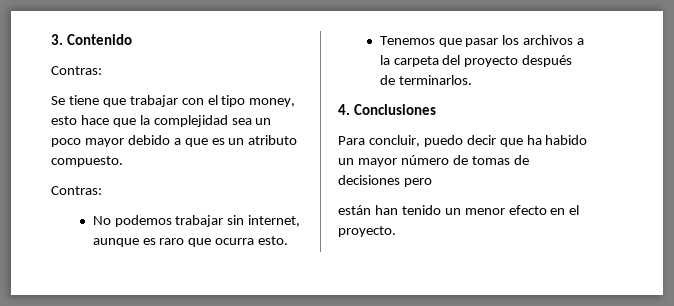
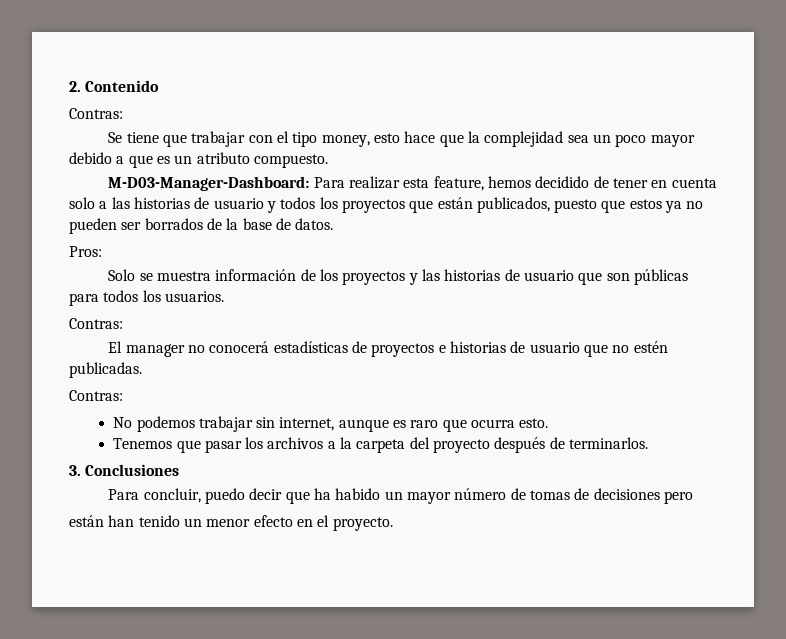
- 3. Contenido
+ 2. Contenido
+ M-D03-Manager-Dashboard: Para realizar esta feature, hemos decidido de tener en cuenta solo a las historias de usuario y todos los proyectos que están publicados, puesto que estos ya no pueden ser borrados de la base de datos.
+ Pros:
+ Solo se muestra información de los proyectos y las historias de usuario que son públicas para todos los usuarios.
+ Contras:
+ El manager no conocerá estadísticas de proyectos e historias de usuario que no estén publicadas.
- 4. Conclusiones
+ 3. Conclusiones

